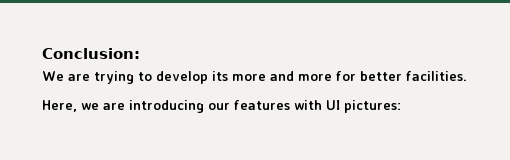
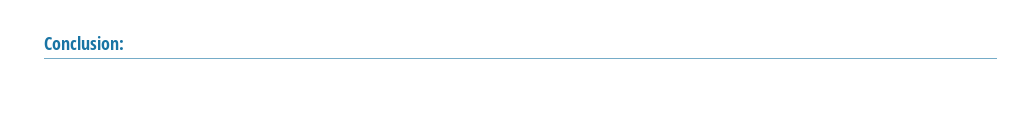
- We are trying to develop its more and more for better facilities.
- Here, we are introducing our features with UI pictures:

